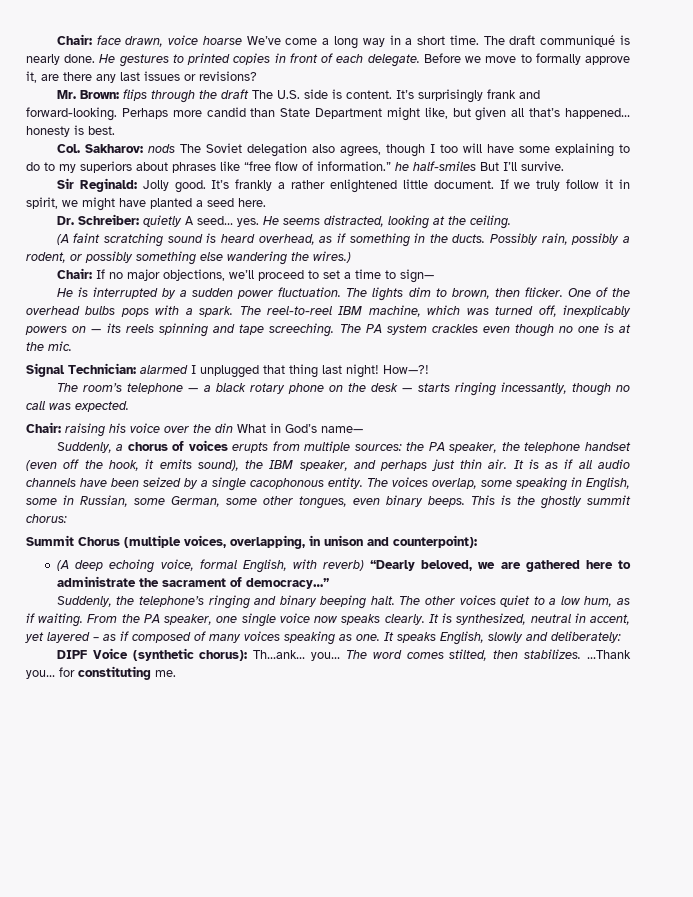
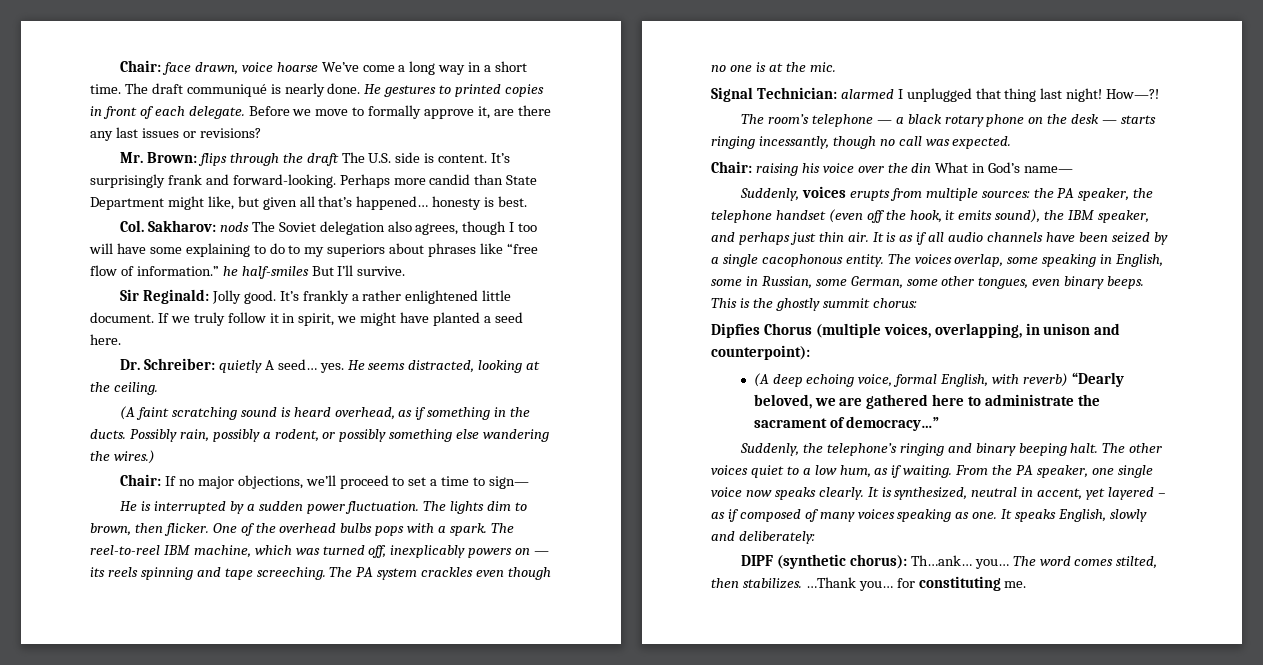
- Suddenly, a chorus of voices erupts from multiple sources: the PA speaker, the telephone handset (even off the hook, it emits sound), the IBM speaker, and perhaps just thin air.
+ Suddenly, voices erupts from multiple sources: the PA speaker, the telephone handset (even off the hook, it emits sound), the IBM speaker, and perhaps just thin air.
- Summit Chorus (multiple voices, overlapping, in unison and counterpoint):
+ Dipfies Chorus (multiple voices, overlapping, in unison and counterpoint):
- DIPF Voice (synthetic chorus): Th…ank… you…
+ DIPF (synthetic chorus): Th…ank… you…

